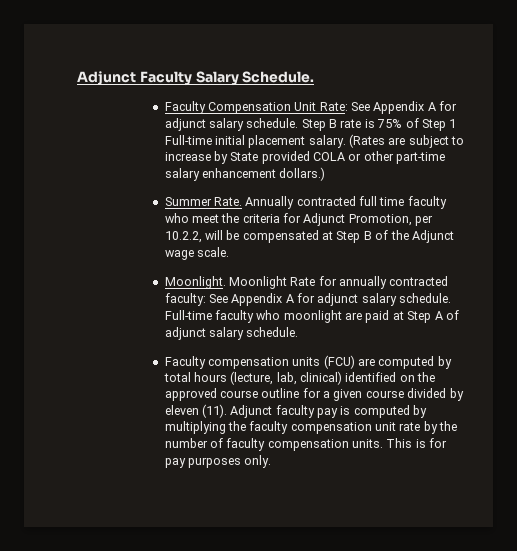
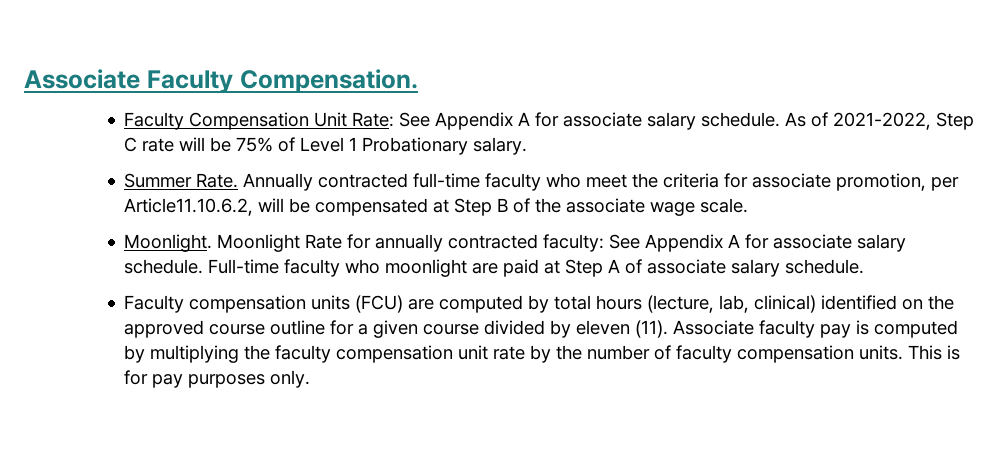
- Adjunct Faculty Salary Schedule.
+ Associate Faculty Compensation.
- Faculty Compensation Unit Rate: See Appendix A for adjunct salary schedule. Step B rate is 75% of Step 1 Full-time initial placement salary. (Rates are subject to increase by State provided COLA or other part-time salary enhancement dollars.)
+ Faculty Compensation Unit Rate: See Appendix A for associate salary schedule. As of 2021-2022, Step C rate will be 75% of Level 1 Probationary salary.
- Annually contracted full time faculty who meet the criteria for Adjunct Promotion, per 10.2.2, will be compensated at Step B of the Adjunct wage scale.
+ Annually contracted full-time faculty who meet the criteria for associate promotion, per Article11.10.6.2, will be compensated at Step B of the associate wage scale.
- Moonlight Rate for annually contracted faculty: See Appendix A for adjunct salary schedule.
+ Moonlight Rate for annually contracted faculty: See Appendix A for associate salary schedule.
- Full-time faculty who moonlight are paid at Step A of adjunct salary schedule.
+ Full-time faculty who moonlight are paid at Step A of associate salary schedule.
- Adjunct faculty pay is computed by multiplying the faculty compensation unit rate by the number of faculty compensation units.
+ Associate faculty pay is computed by multiplying the faculty compensation unit rate by the number of faculty compensation units.

